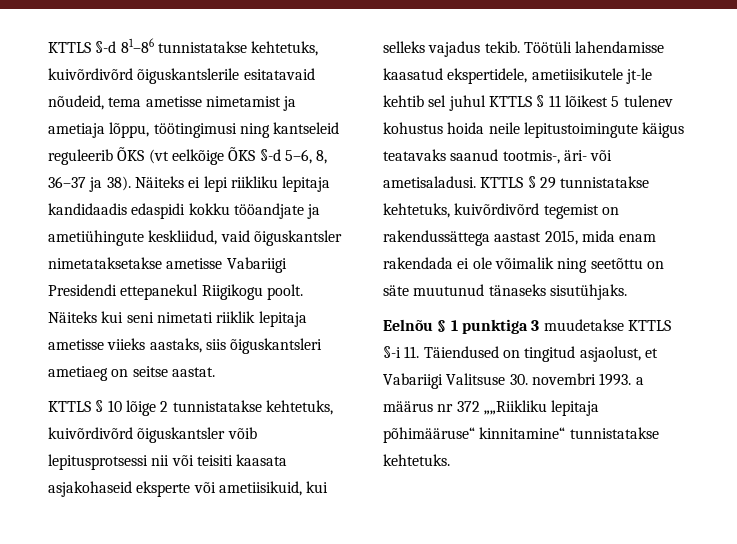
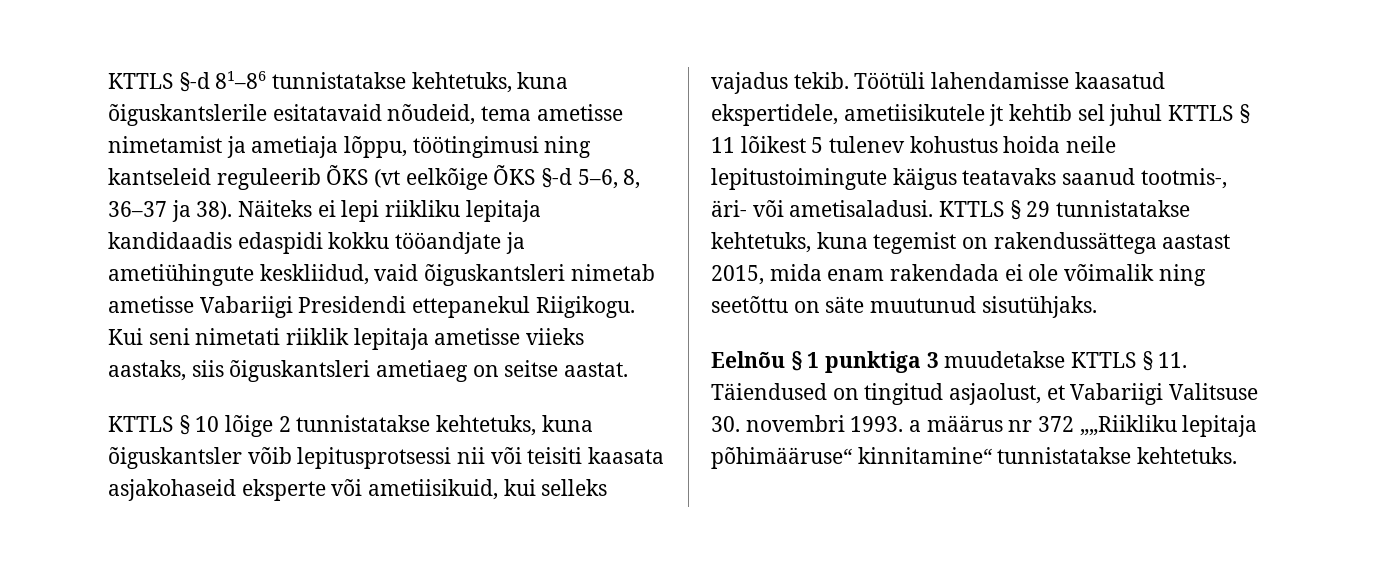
- KTTLS §-d 81–86 tunnistatakse kehtetuks, kuivõrdivõrd õiguskantslerile esitatavaid nõudeid, tema ametisse nimetamist ja ametiaja lõppu, töötingimusi ning kantseleid reguleerib ÕKS (vt eelkõige ÕKS §-d 5–6, 8, 36–37 ja 38).
+ KTTLS §-d 81–86 tunnistatakse kehtetuks, kuna õiguskantslerile esitatavaid nõudeid, tema ametisse nimetamist ja ametiaja lõppu, töötingimusi ning kantseleid reguleerib ÕKS (vt eelkõige ÕKS §-d 5–6, 8, 36–37 ja 38).
- Näiteks ei lepi riikliku lepitaja kandidaadis edaspidi kokku tööandjate ja ametiühingute keskliidud, vaid õiguskantsler nimetataksetakse ametisse Vabariigi Presidendi ettepanekul Riigikogu poolt. Näiteks kui seni nimetati riiklik lepitaja ametisse viieks aastaks, siis õiguskantsleri ametiaeg on seitse aastat.
+ Näiteks ei lepi riikliku lepitaja kandidaadis edaspidi kokku tööandjate ja ametiühingute keskliidud, vaid õiguskantsleri nimetab ametisse Vabariigi Presidendi ettepanekul Riigikogu. Kui seni nimetati riiklik lepitaja ametisse viieks aastaks, siis õiguskantsleri ametiaeg on seitse aastat.
- KTTLS § 10 lõige 2 tunnistatakse kehtetuks, kuivõrdivõrd õiguskantsler võib lepitusprotsessi nii või teisiti kaasata asjakohaseid eksperte või ametiisikuid, kui selleks vajadus tekib.
+ KTTLS § 10 lõige 2 tunnistatakse kehtetuks, kuna õiguskantsler võib lepitusprotsessi nii või teisiti kaasata asjakohaseid eksperte või ametiisikuid, kui selleks vajadus tekib.
- Töötüli lahendamisse kaasatud ekspertidele, ametiisikutele jt-le kehtib sel juhul KTTLS § 11 lõikest 5 tulenev kohustus hoida neile lepitustoimingute käigus teatavaks saanud tootmis-, äri- või ametisaladusi.
+ Töötüli lahendamisse kaasatud ekspertidele, ametiisikutele jt kehtib sel juhul KTTLS § 11 lõikest 5 tulenev kohustus hoida neile lepitustoimingute käigus teatavaks saanud tootmis-, äri- või ametisaladusi.
- KTTLS § 29 tunnistatakse kehtetuks, kuivõrdivõrd tegemist on rakendussättega aastast 2015, mida enam rakendada ei ole võimalik ning seetõttu on säte muutunud tänaseks sisutühjaks.
+ KTTLS § 29 tunnistatakse kehtetuks, kuna tegemist on rakendussättega aastast 2015, mida enam rakendada ei ole võimalik ning seetõttu on säte muutunud sisutühjaks.
- Eelnõu § 1 punktiga 3 muudetakse KTTLS §-i 11. Täiendused on tingitud asjaolust, et Vabariigi Valitsuse 30. novembri 1993. a määrus nr 372 „„Riikliku lepitaja põhimääruse“ kinnitamine“ tunnistatakse kehtetuks.
+ Eelnõu § 1 punktiga 3 muudetakse KTTLS § 11. Täiendused on tingitud asjaolust, et Vabariigi Valitsuse 30. novembri 1993. a määrus nr 372 „„Riikliku lepitaja põhimääruse“ kinnitamine“ tunnistatakse kehtetuks.

